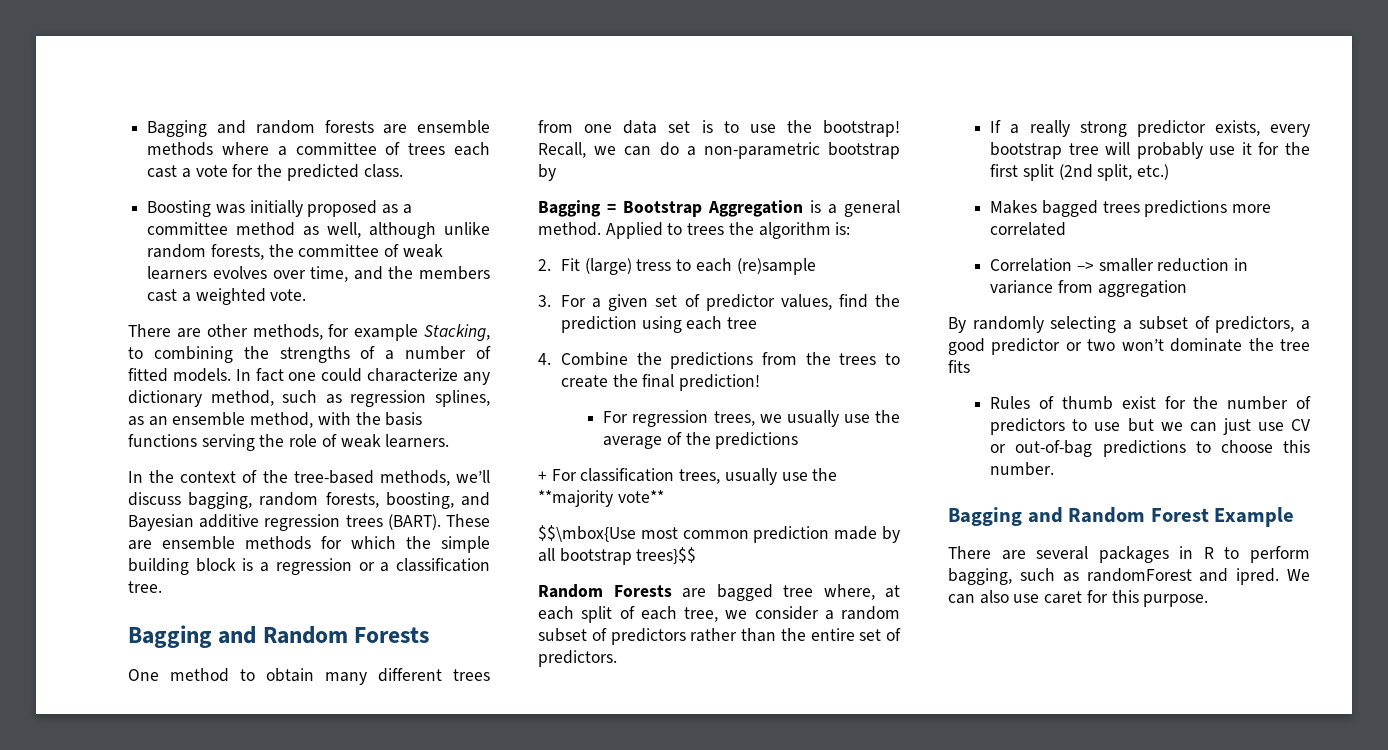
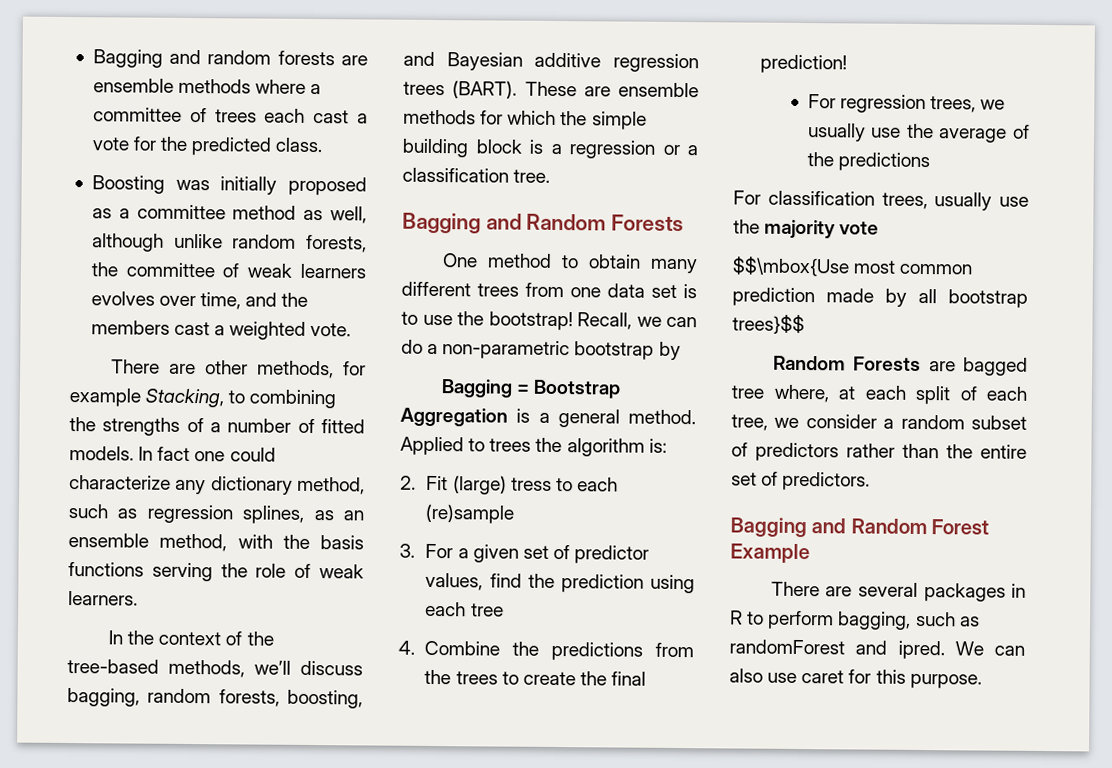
- + For classification trees, usually use the **majority vote**
+ For classification trees, usually use the majority vote
- If a really strong predictor exists, every bootstrap tree will probably use it for the first split (2nd split, etc.)
- Makes bagged trees predictions more correlated
- Correlation –> smaller reduction in variance from aggregation
- By randomly selecting a subset of predictors, a good predictor or two won’t dominate the tree fits
- Rules of thumb exist for the number of predictors to use but we can just use CV or out-of-bag predictions to choose this number.

